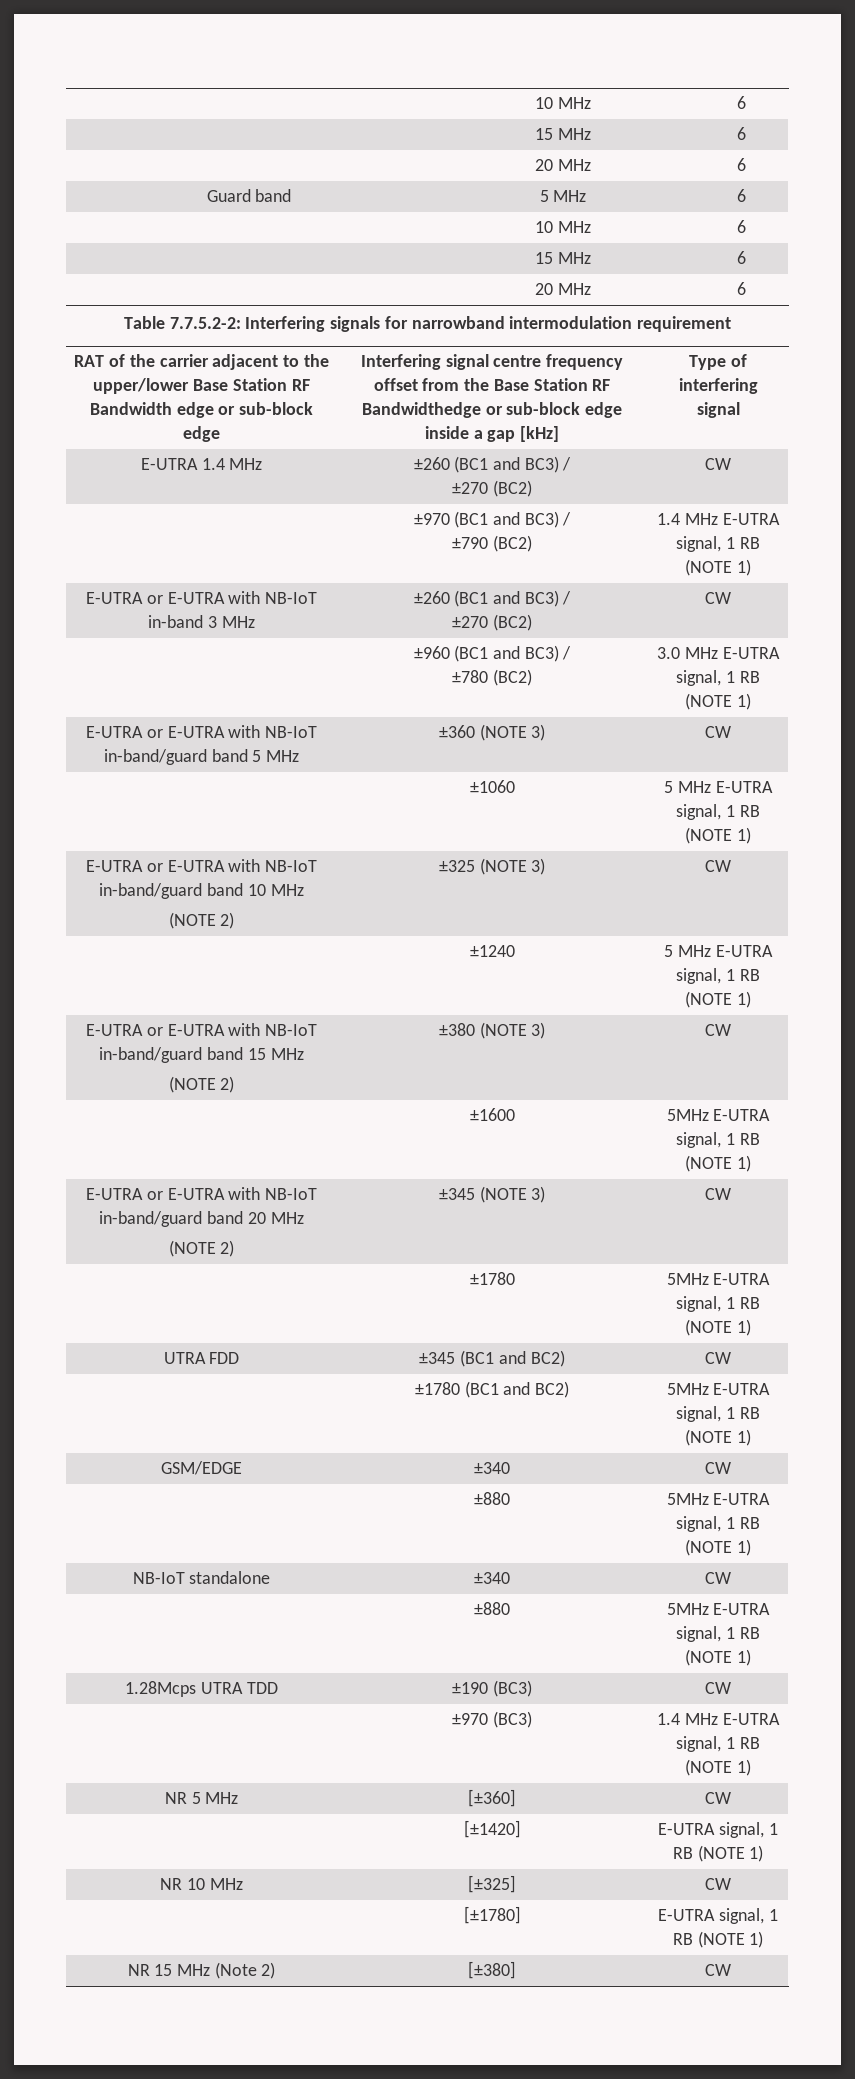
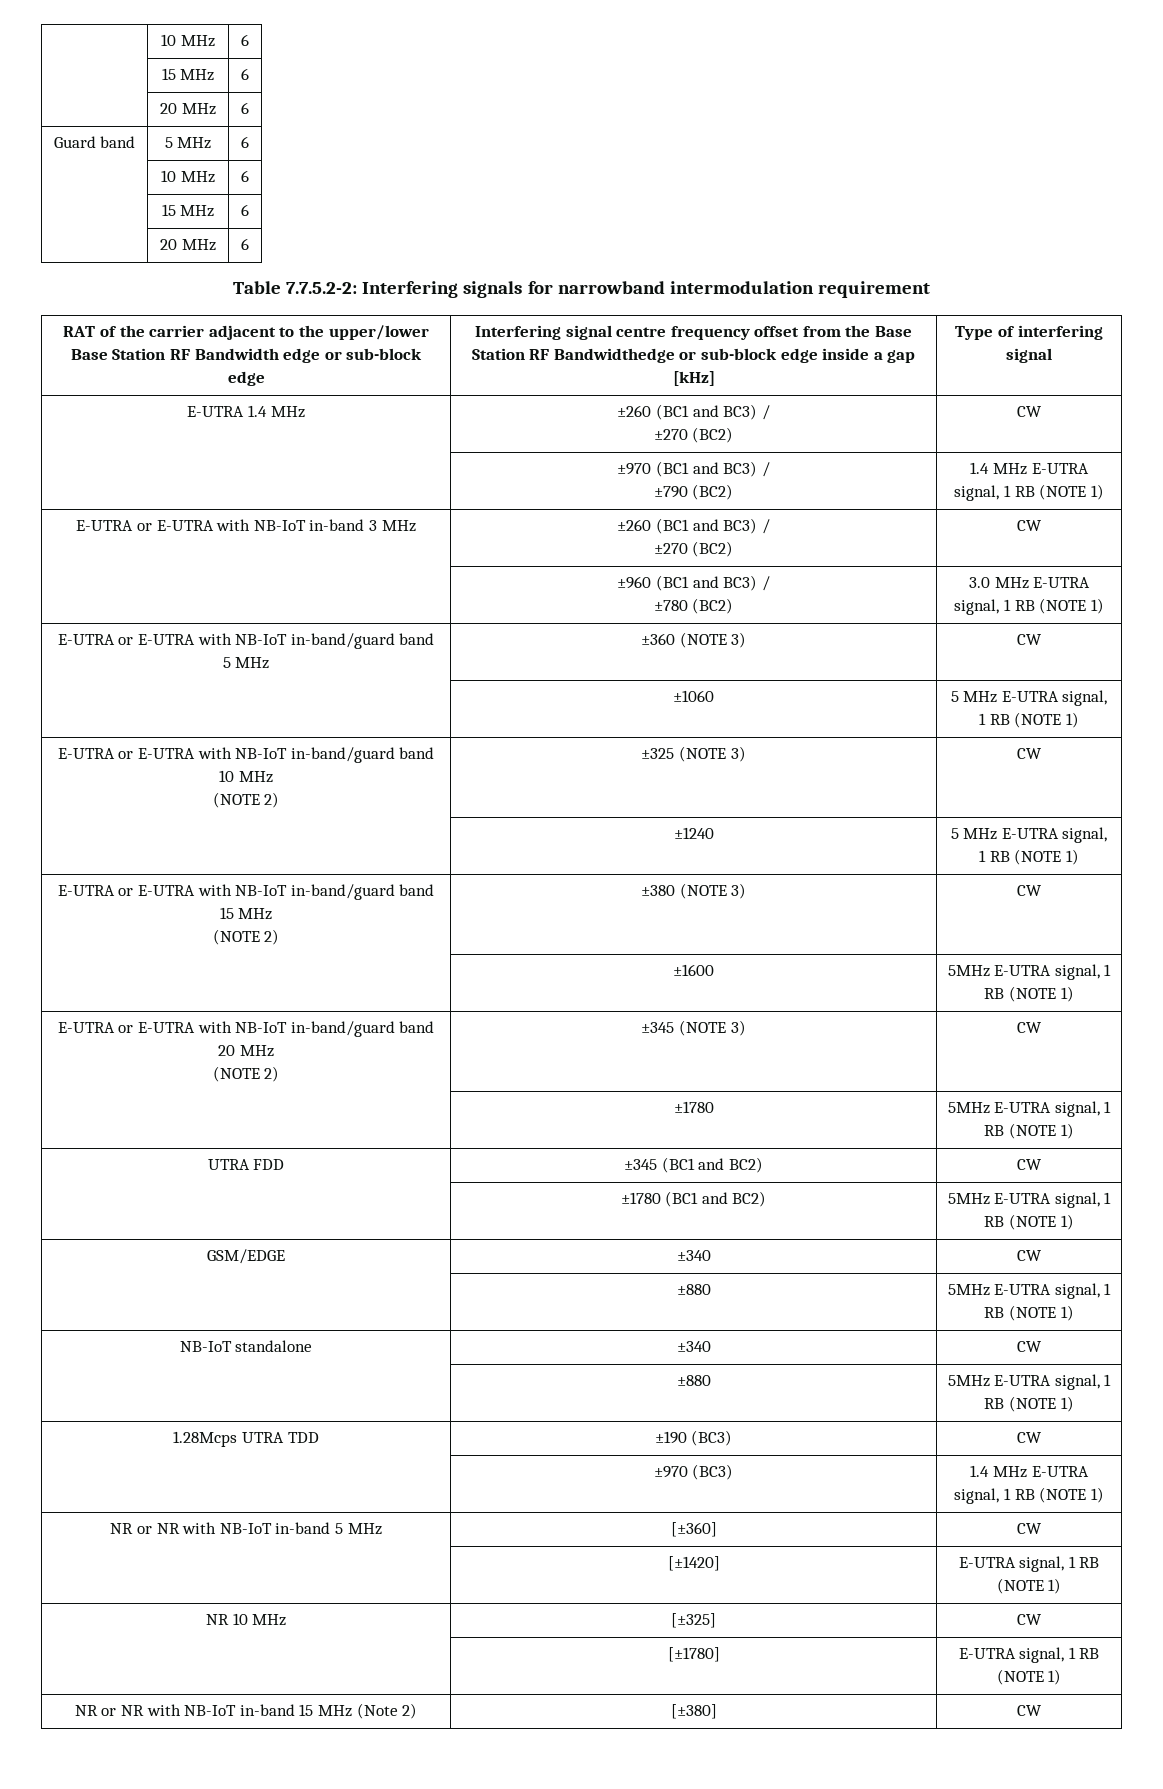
- NR 5 MHz | [±360] | CW
+ NR or NR with NB-IoT in-band 5 MHz | [±360] | CW
- NR 15 MHz (Note 2) | [±380] | CW
+ NR or NR with NB-IoT in-band 15 MHz (Note 2) | [±380] | CW

